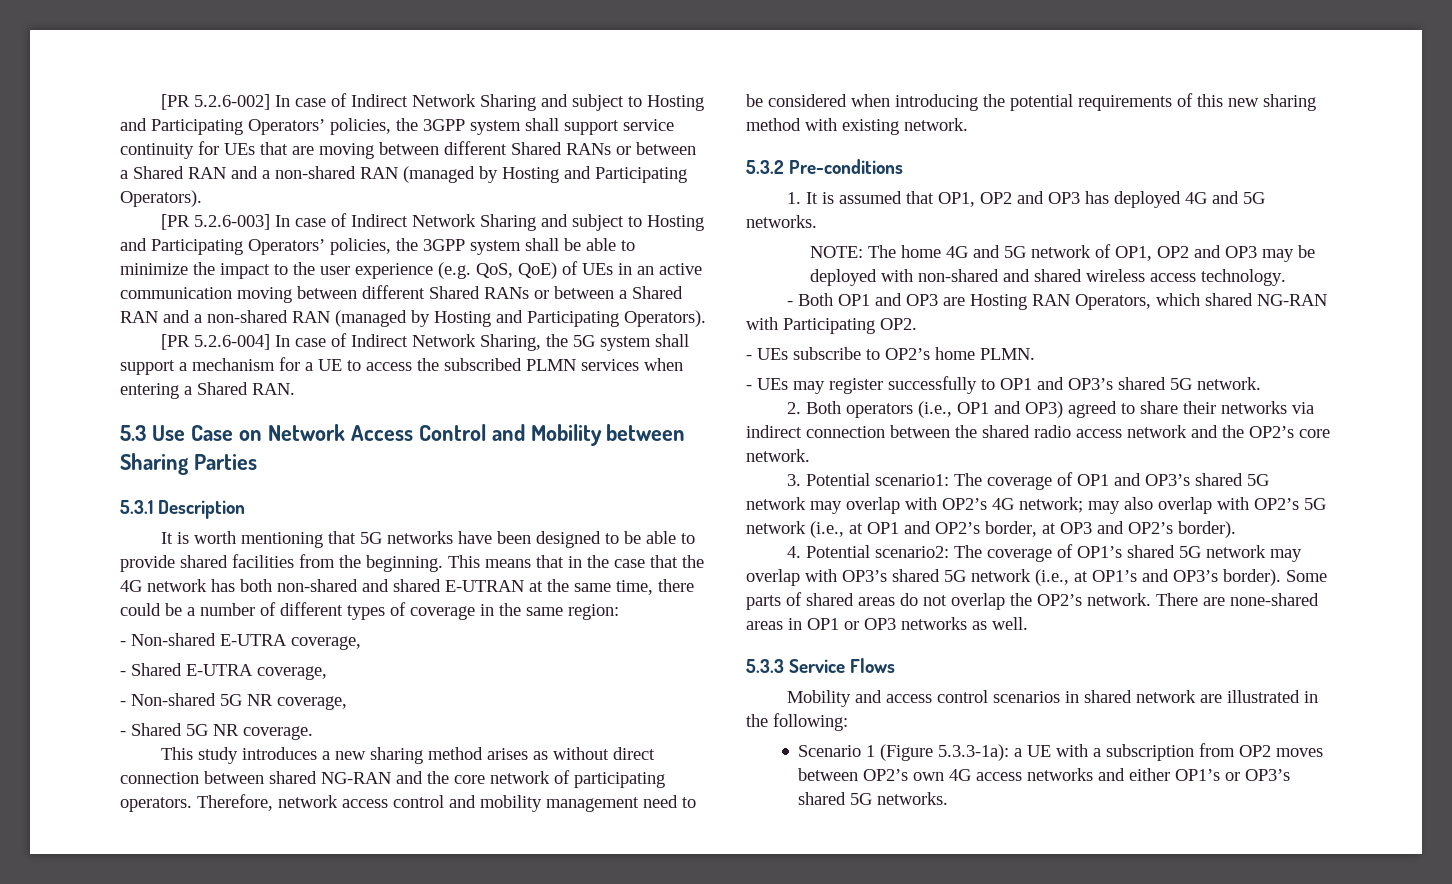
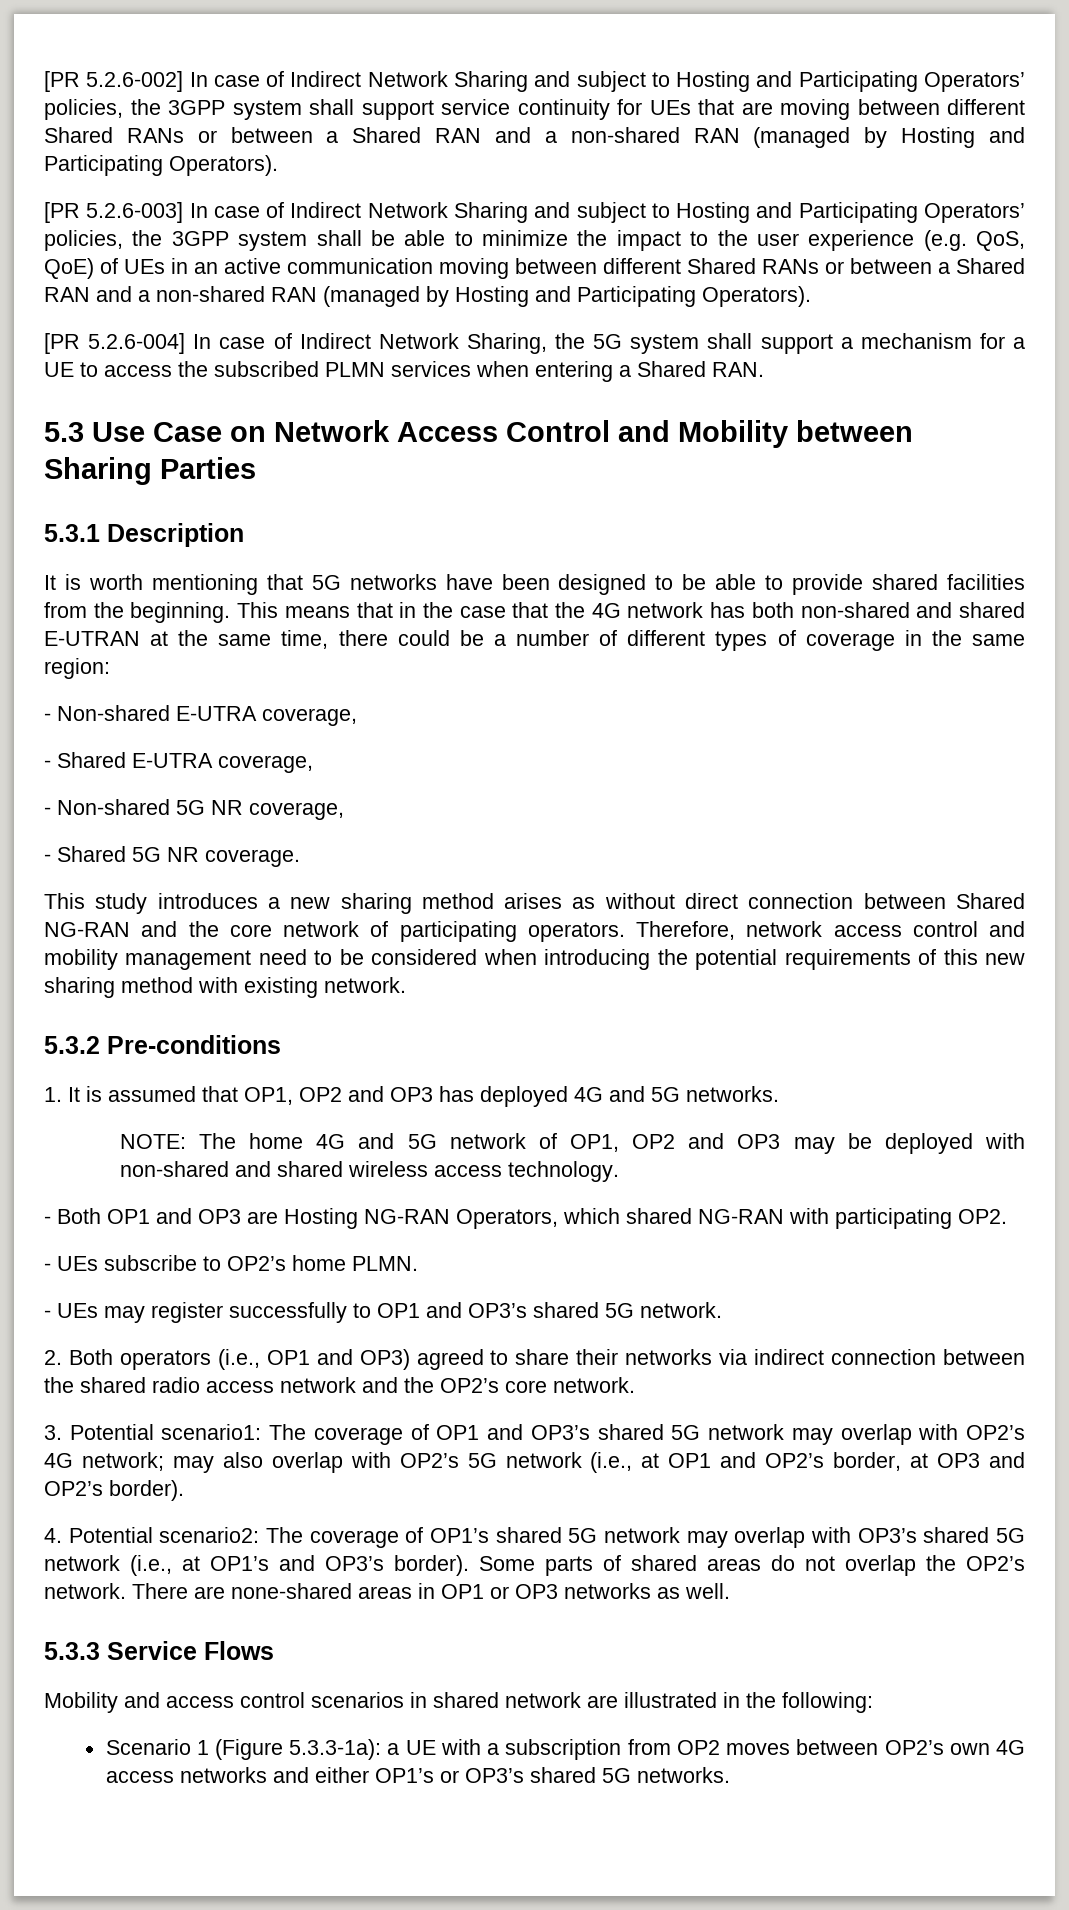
- This study introduces a new sharing method arises as without direct connection between shared NG-RAN and the core network of participating operators.
+ This study introduces a new sharing method arises as without direct connection between Shared NG-RAN and the core network of participating operators.
- - Both OP1 and OP3 are Hosting RAN Operators, which shared NG-RAN with Participating OP2.
+ - Both OP1 and OP3 are Hosting NG-RAN Operators, which shared NG-RAN with participating OP2.

